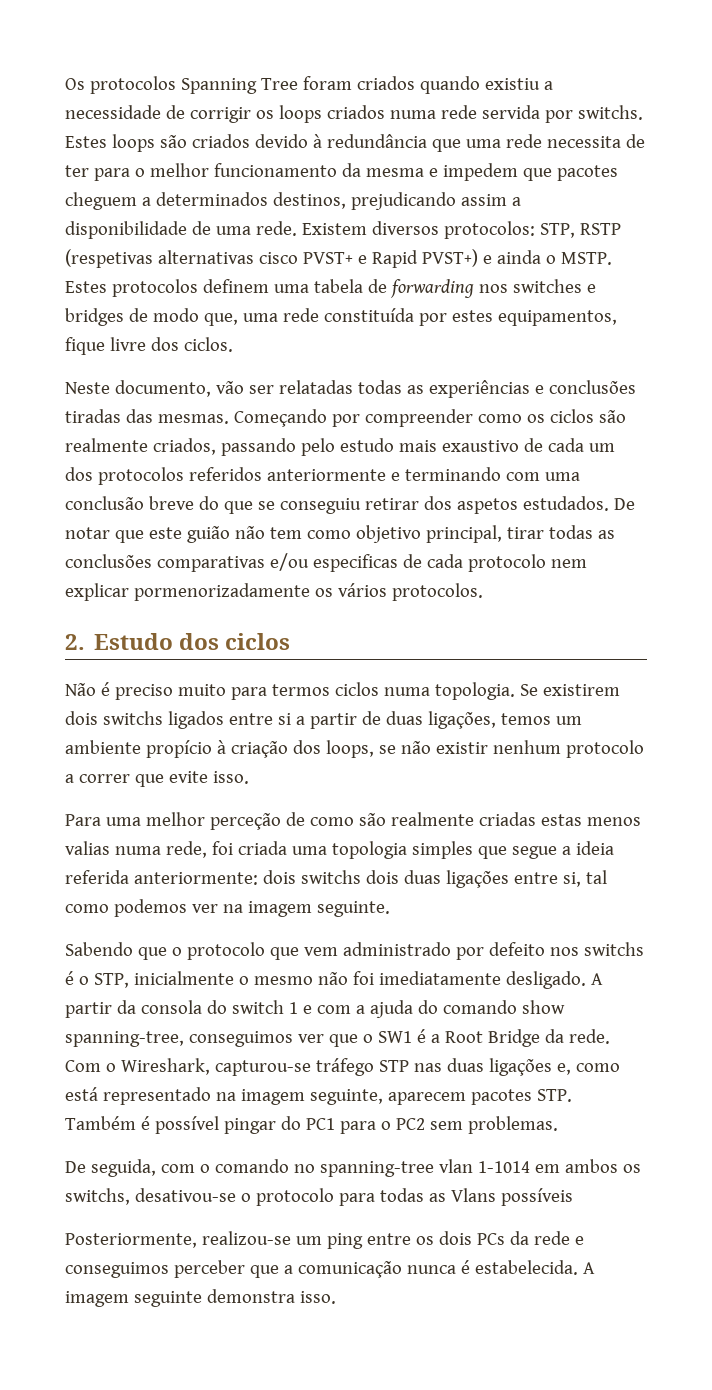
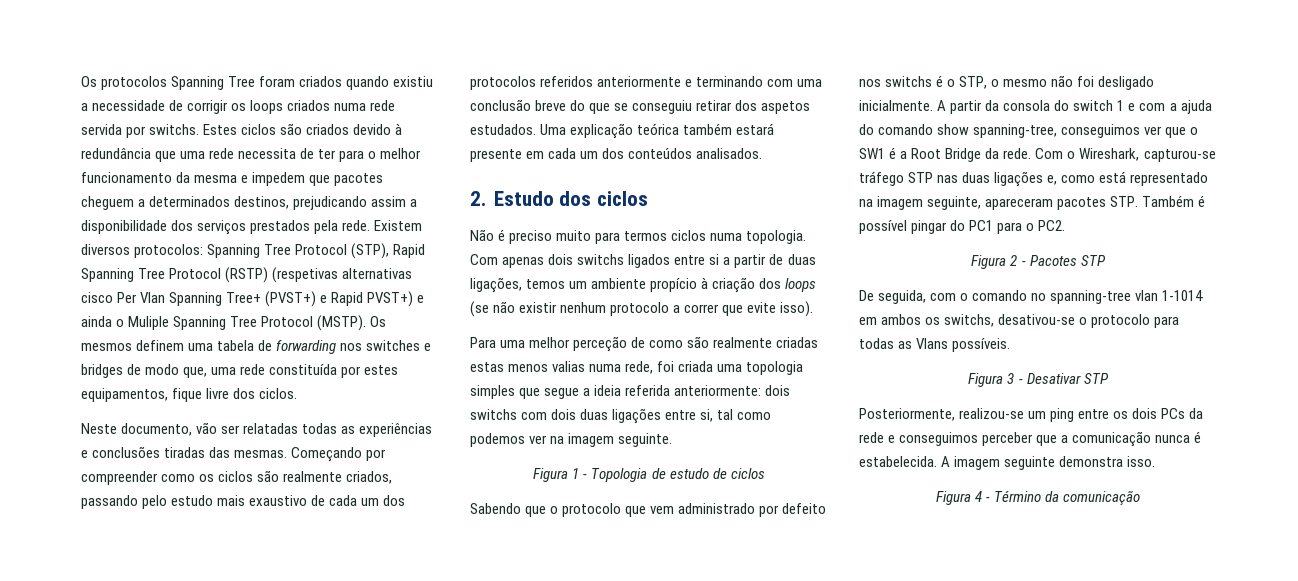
- Estes loops são criados devido à redundância que uma rede necessita de ter para o melhor funcionamento da mesma e impedem que pacotes cheguem a determinados destinos, prejudicando assim a disponibilidade de uma rede. Existem diversos protocolos: STP, RSTP (respetivas alternativas cisco PVST+ e Rapid PVST+) e ainda o MSTP. Estes protocolos definem uma tabela de forwarding nos switches e bridges de modo que, uma rede constituída por estes equipamentos, fique livre dos ciclos.
+ Estes ciclos são criados devido à redundância que uma rede necessita de ter para o melhor funcionamento da mesma e impedem que pacotes cheguem a determinados destinos, prejudicando assim a disponibilidade dos serviços prestados pela rede. Existem diversos protocolos: Spanning Tree Protocol (STP), Rapid Spanning Tree Protocol (RSTP) (respetivas alternativas cisco Per Vlan Spanning Tree+ (PVST+) e Rapid PVST+) e ainda o Muliple Spanning Tree Protocol (MSTP). Os mesmos definem uma tabela de forwarding nos switches e bridges de modo que, uma rede constituída por estes equipamentos, fique livre dos ciclos.
- De notar que este guião não tem como objetivo principal, tirar todas as conclusões comparativas e/ou especificas de cada protocolo nem explicar pormenorizadamente os vários protocolos.
+ Uma explicação teórica também estará presente em cada um dos conteúdos analisados.
- Se existirem dois switchs ligados entre si a partir de duas ligações, temos um ambiente propício à criação dos loops, se não existir nenhum protocolo a correr que evite isso.
+ Com apenas dois switchs ligados entre si a partir de duas ligações, temos um ambiente propício à criação dos loops (se não existir nenhum protocolo a correr que evite isso).
- Para uma melhor perceção de como são realmente criadas estas menos valias numa rede, foi criada uma topologia simples que segue a ideia referida anteriormente: dois switchs dois duas ligações entre si, tal como podemos ver na imagem seguinte.
+ Para uma melhor perceção de como são realmente criadas estas menos valias numa rede, foi criada uma topologia simples que segue a ideia referida anteriormente: dois switchs com dois duas ligações entre si, tal como podemos ver na imagem seguinte.
+ Figura 1 - Topologia de estudo de ciclos
- Sabendo que o protocolo que vem administrado por defeito nos switchs é o STP, inicialmente o mesmo não foi imediatamente desligado.
+ Sabendo que o protocolo que vem administrado por defeito nos switchs é o STP, o mesmo não foi desligado inicialmente.
- Com o Wireshark, capturou-se tráfego STP nas duas ligações e, como está representado na imagem seguinte, aparecem pacotes STP. Também é possível pingar do PC1 para o PC2 sem problemas.
+ Com o Wireshark, capturou-se tráfego STP nas duas ligações e, como está representado na imagem seguinte, apareceram pacotes STP. Também é possível pingar do PC1 para o PC2.
+ Figura 2 - Pacotes STP
- De seguida, com o comando no spanning-tree vlan 1-1014 em ambos os switchs, desativou-se o protocolo para todas as Vlans possíveis
+ De seguida, com o comando no spanning-tree vlan 1-1014 em ambos os switchs, desativou-se o protocolo para todas as Vlans possíveis.
+ Figura 3 - Desativar STP
+ Figura 4 - Término da comunicação

